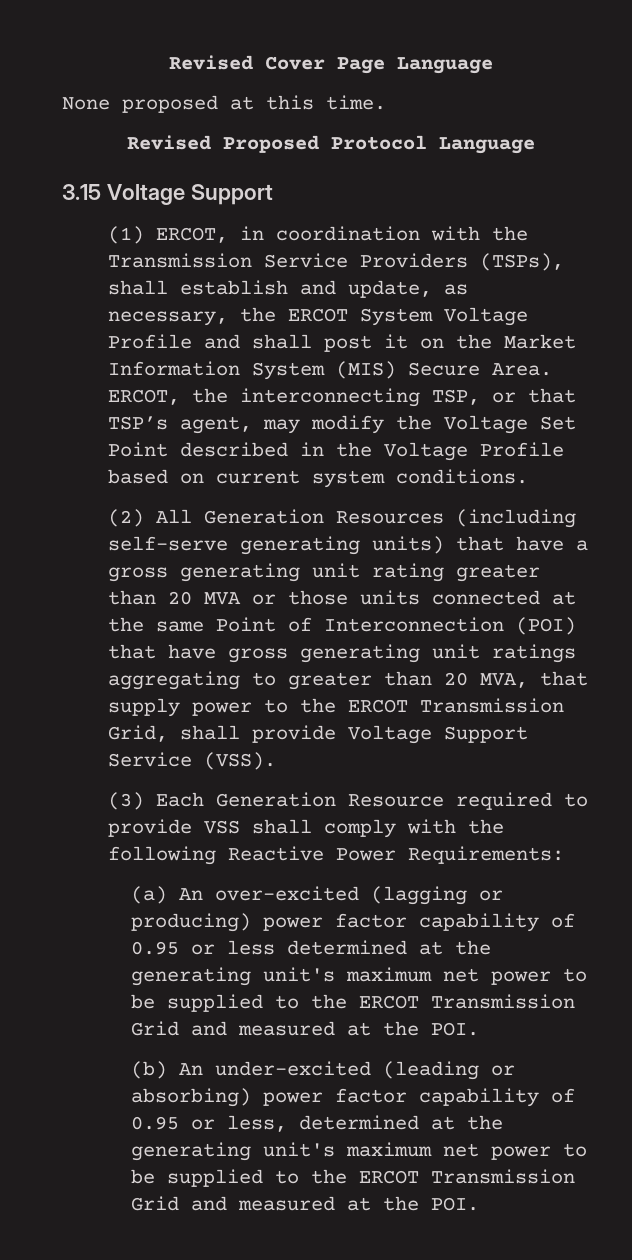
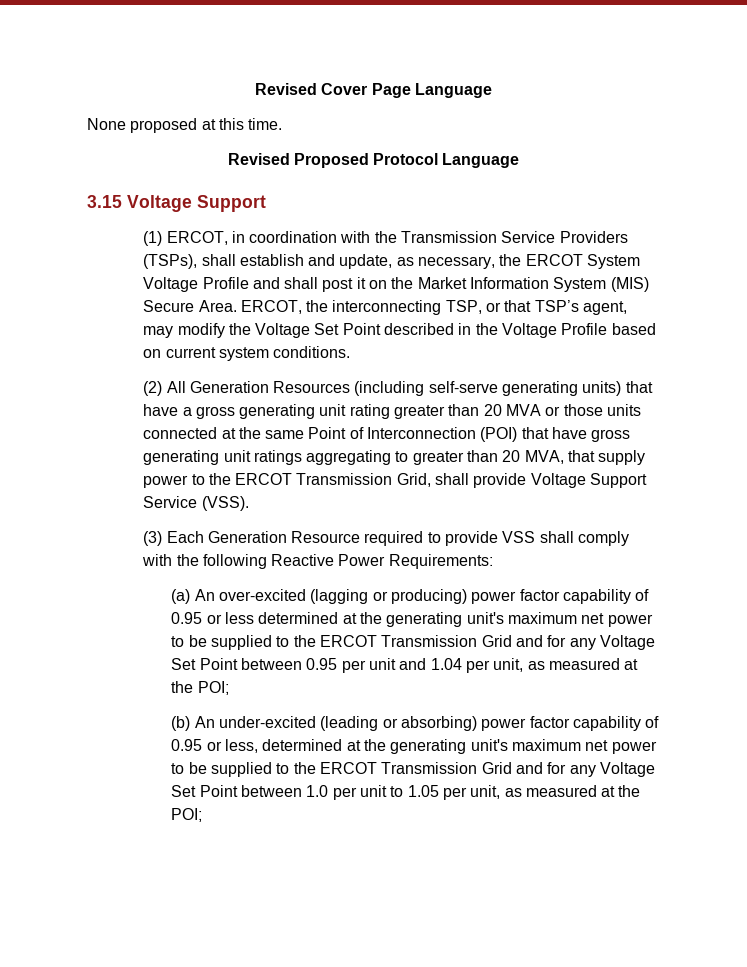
- (a) An over-excited (lagging or producing) power factor capability of 0.95 or less determined at the generating unit's maximum net power to be supplied to the ERCOT Transmission Grid and measured at the POI.
+ (a) An over-excited (lagging or producing) power factor capability of 0.95 or less determined at the generating unit's maximum net power to be supplied to the ERCOT Transmission Grid and for any Voltage Set Point between 0.95 per unit and 1.04 per unit, as measured at the POI;
- (b) An under-excited (leading or absorbing) power factor capability of 0.95 or less, determined at the generating unit's maximum net power to be supplied to the ERCOT Transmission Grid and measured at the POI.
+ (b) An under-excited (leading or absorbing) power factor capability of 0.95 or less, determined at the generating unit's maximum net power to be supplied to the ERCOT Transmission Grid and for any Voltage Set Point between 1.0 per unit to 1.05 per unit, as measured at the POI;

